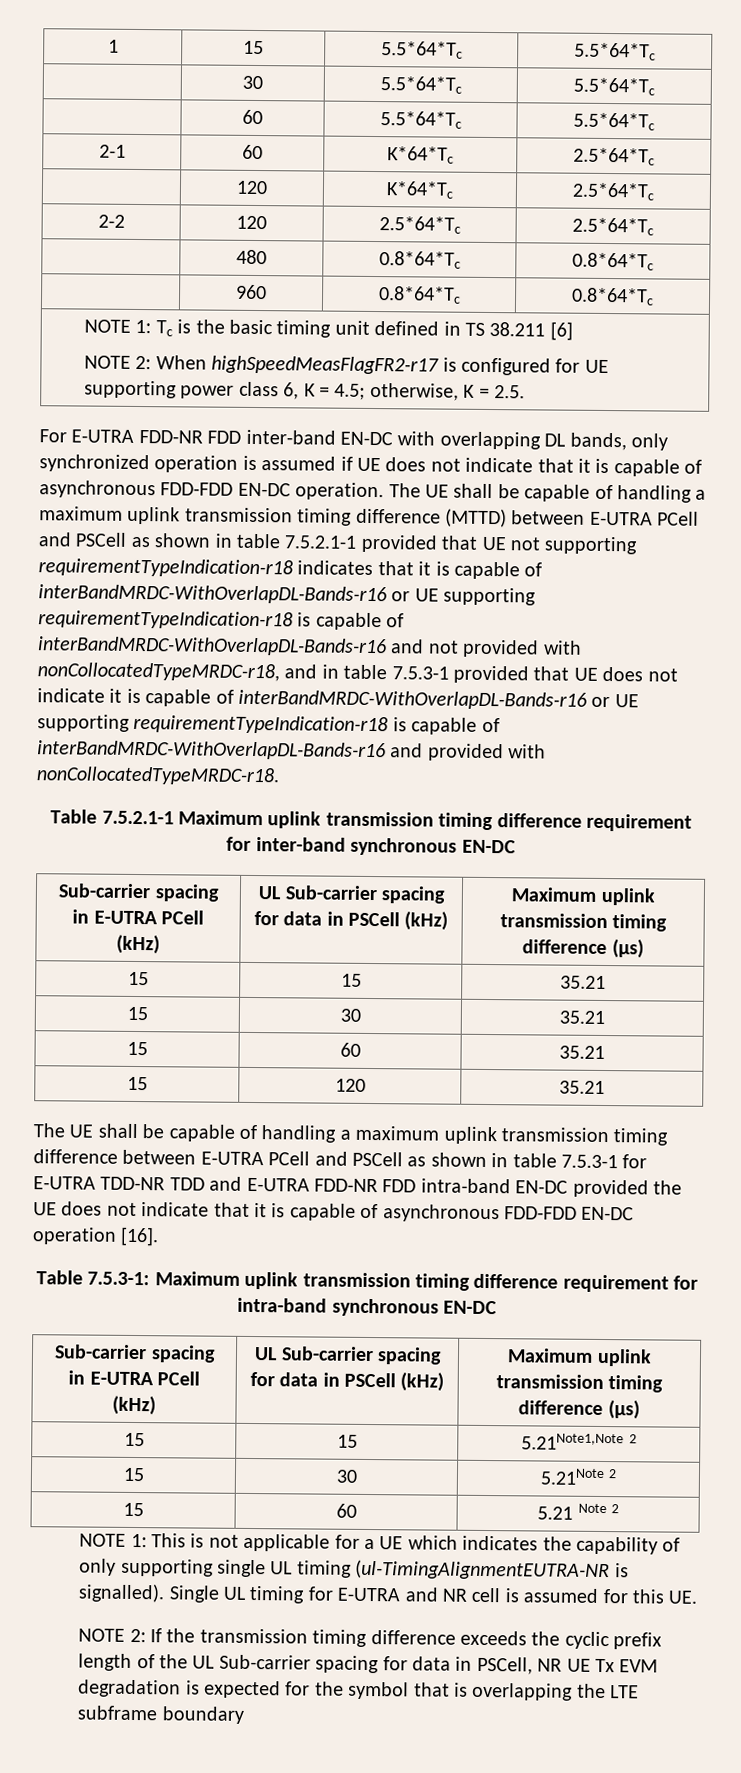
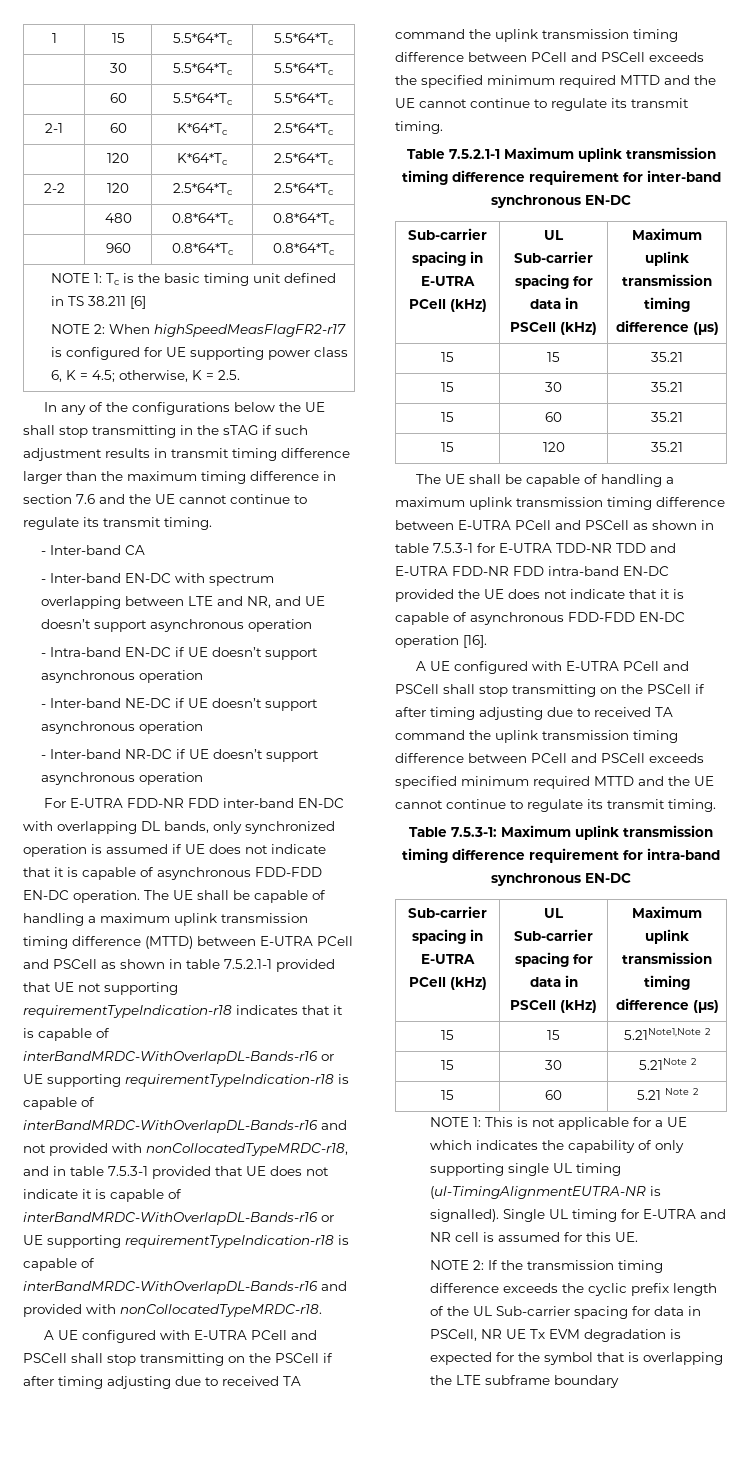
+ In any of the configurations below the UE shall stop transmitting in the sTAG if such adjustment results in transmit timing difference larger than the maximum timing difference in section 7.6 and the UE cannot continue to regulate its transmit timing.
+ - Inter-band CA
+ - Inter-band EN-DC with spectrum overlapping between LTE and NR, and UE doesn’t support asynchronous operation
+ - Intra-band EN-DC if UE doesn’t support asynchronous operation
+ - Inter-band NE-DC if UE doesn’t support asynchronous operation
+ - Inter-band NR-DC if UE doesn’t support asynchronous operation
+ A UE configured with E-UTRA PCell and PSCell shall stop transmitting on the PSCell if after timing adjusting due to received TA command the uplink transmission timing difference between PCell and PSCell exceeds the specified minimum required MTTD and the UE cannot continue to regulate its transmit timing.
+ A UE configured with E-UTRA PCell and PSCell shall stop transmitting on the PSCell if after timing adjusting due to received TA command the uplink transmission timing difference between PCell and PSCell exceeds specified minimum required MTTD and the UE cannot continue to regulate its transmit timing.

